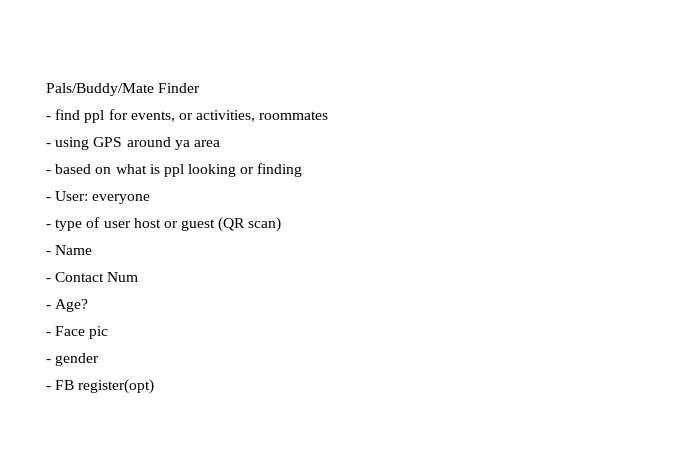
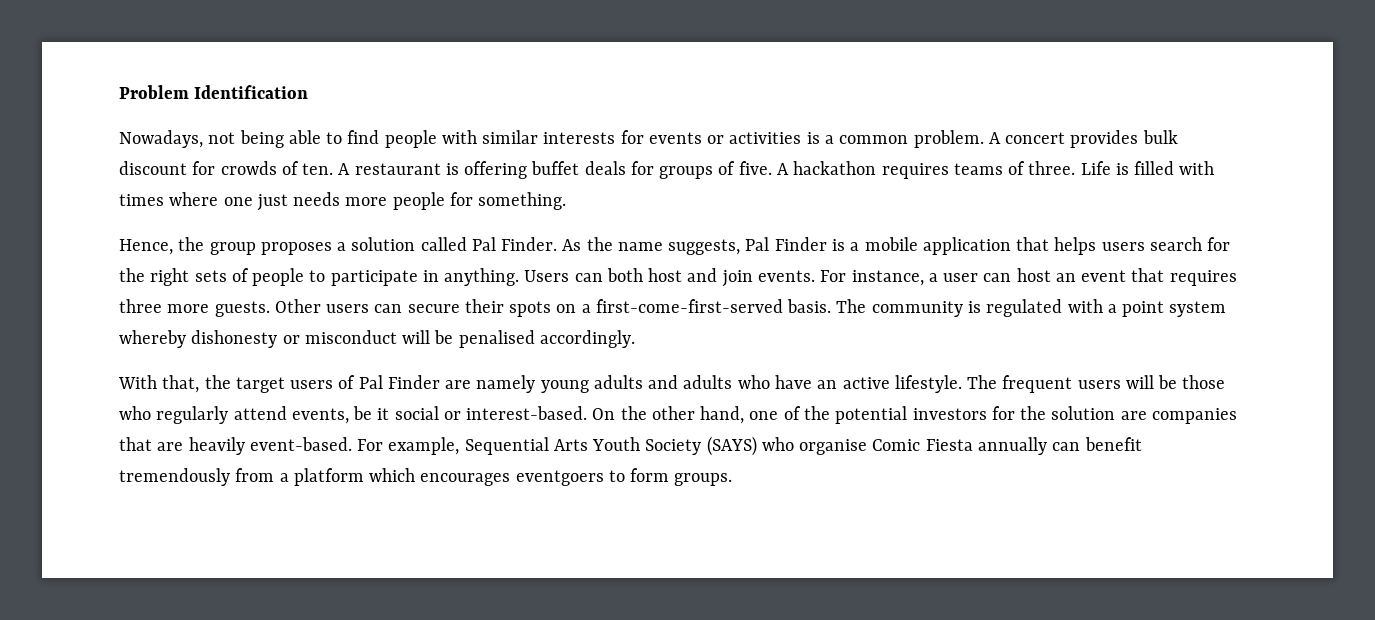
- Pals/Buddy/Mate Finder
- - find ppl for events, or activities, roommates
- - using GPS around ya area
- - based on what is ppl looking or finding
- - User: everyone
- - type of user host or guest (QR scan)
- - Name
- - Contact Num
- - Age?
- - Face pic
- - gender
- - FB register(opt)
+ Problem Identification
+ Nowadays, not being able to find people with similar interests for events or activities is a common problem. A concert provides bulk discount for crowds of ten. A restaurant is offering buffet deals for groups of five. A hackathon requires teams of three. Life is filled with times where one just needs more people for something.
+ Hence, the group proposes a solution called Pal Finder. As the name suggests, Pal Finder is a mobile application that helps users search for the right sets of people to participate in anything. Users can both host and join events. For instance, a user can host an event that requires three more guests. Other users can secure their spots on a first-come-first-served basis. The community is regulated with a point system whereby dishonesty or misconduct will be penalised accordingly.
+ With that, the target users of Pal Finder are namely young adults and adults who have an active lifestyle. The frequent users will be those who regularly attend events, be it social or interest-based. On the other hand, one of the potential investors for the solution are companies that are heavily event-based. For example, Sequential Arts Youth Society (SAYS) who organise Comic Fiesta annually can benefit tremendously from a platform which encourages eventgoers to form groups.

